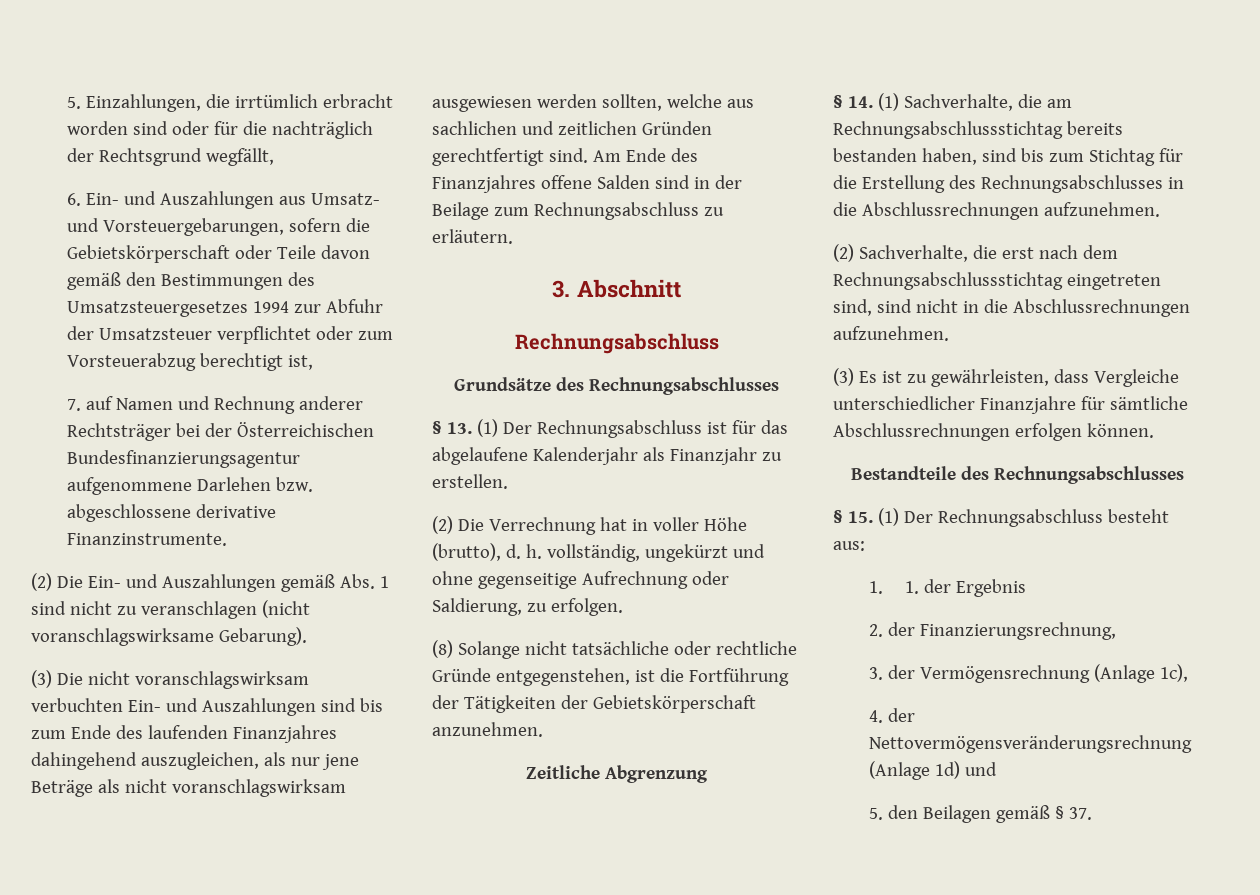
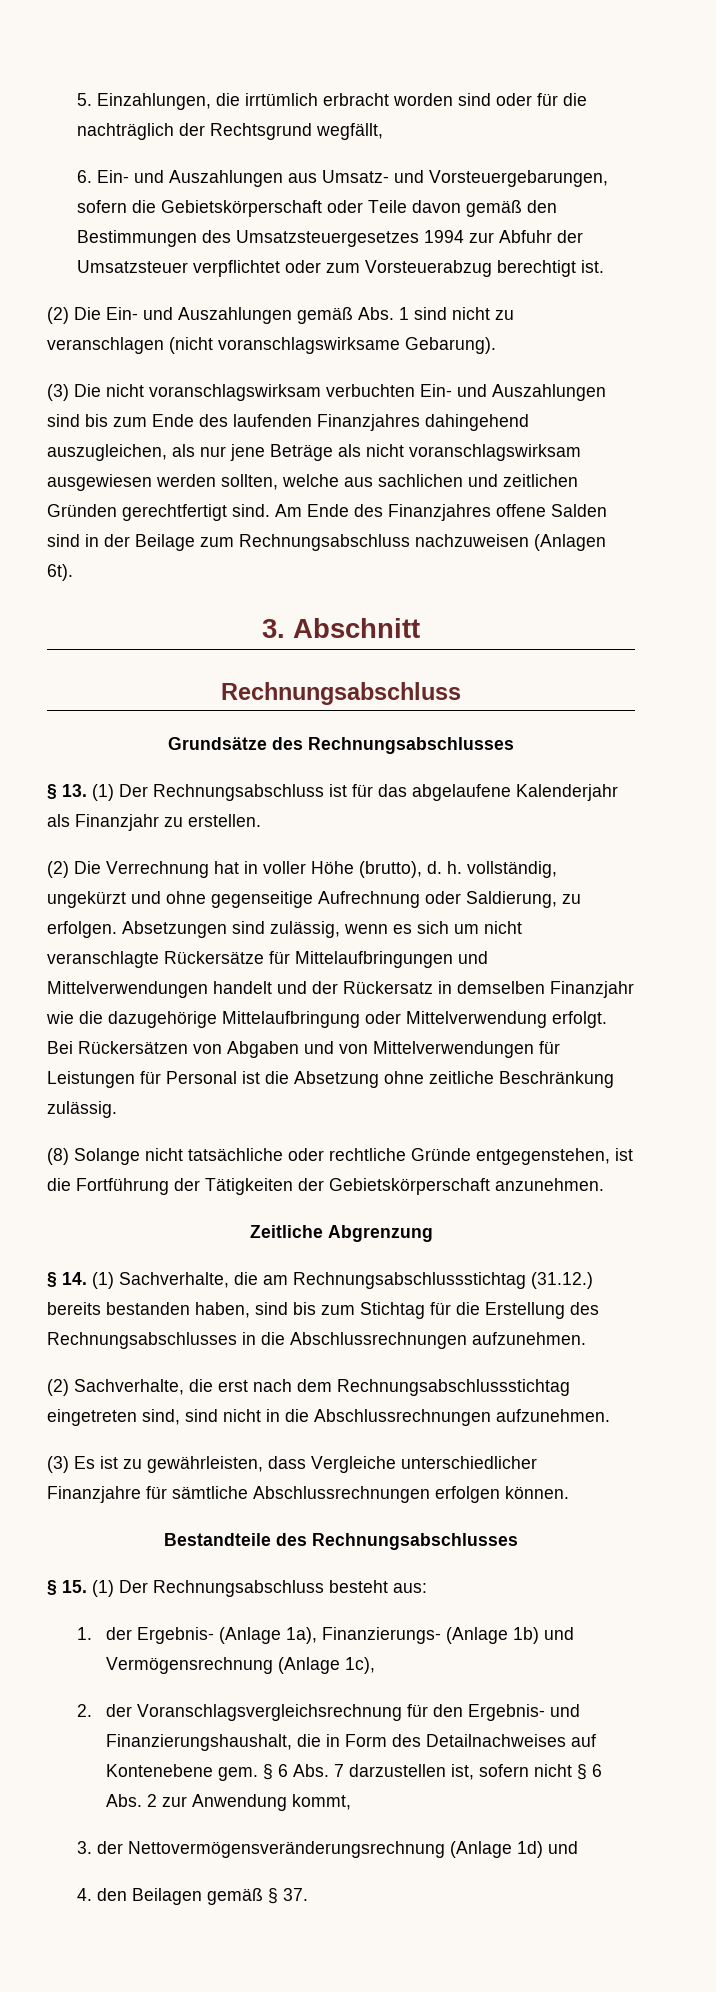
- 6. Ein- und Auszahlungen aus Umsatz- und Vorsteuergebarungen, sofern die Gebietskörperschaft oder Teile davon gemäß den Bestimmungen des Umsatzsteuergesetzes 1994 zur Abfuhr der Umsatzsteuer verpflichtet oder zum Vorsteuerabzug berechtigt ist,
- 7. auf Namen und Rechnung anderer Rechtsträger bei der Österreichischen Bundesfinanzierungsagentur aufgenommene Darlehen bzw. abgeschlossene derivative Finanzinstrumente.
+ 6. Ein- und Auszahlungen aus Umsatz- und Vorsteuergebarungen, sofern die Gebietskörperschaft oder Teile davon gemäß den Bestimmungen des Umsatzsteuergesetzes 1994 zur Abfuhr der Umsatzsteuer verpflichtet oder zum Vorsteuerabzug berechtigt ist.
- Am Ende des Finanzjahres offene Salden sind in der Beilage zum Rechnungsabschluss zu erläutern.
+ Am Ende des Finanzjahres offene Salden sind in der Beilage zum Rechnungsabschluss nachzuweisen (Anlagen 6t).
+ Absetzungen sind zulässig, wenn es sich um nicht veranschlagte Rückersätze für Mittelaufbringungen und Mittelverwendungen handelt und der Rückersatz in demselben Finanzjahr wie die dazugehörige Mittelaufbringung oder Mittelverwendung erfolgt. Bei Rückersätzen von Abgaben und von Mittelverwendungen für Leistungen für Personal ist die Absetzung ohne zeitliche Beschränkung zulässig.
- § 14. (1) Sachverhalte, die am Rechnungsabschlussstichtag bereits bestanden haben, sind bis zum Stichtag für die Erstellung des Rechnungsabschlusses in die Abschlussrechnungen aufzunehmen.
+ § 14. (1) Sachverhalte, die am Rechnungsabschlussstichtag (31.12.) bereits bestanden haben, sind bis zum Stichtag für die Erstellung des Rechnungsabschlusses in die Abschlussrechnungen aufzunehmen.
- 1. 1. der Ergebnis
- 2. der Finanzierungsrechnung,
- 3. der Vermögensrechnung (Anlage 1c),
- 4. der Nettovermögensveränderungsrechnung (Anlage 1d) und
+ 1. der Ergebnis- (Anlage 1a), Finanzierungs- (Anlage 1b) und Vermögensrechnung (Anlage 1c),
+ 2. der Voranschlagsvergleichsrechnung für den Ergebnis- und Finanzierungshaushalt, die in Form des Detailnachweises auf Kontenebene gem. § 6 Abs. 7 darzustellen ist, sofern nicht § 6 Abs. 2 zur Anwendung kommt,
+ 3. der Nettovermögensveränderungsrechnung (Anlage 1d) und
- 5. den Beilagen gemäß § 37.
+ 4. den Beilagen gemäß § 37.

